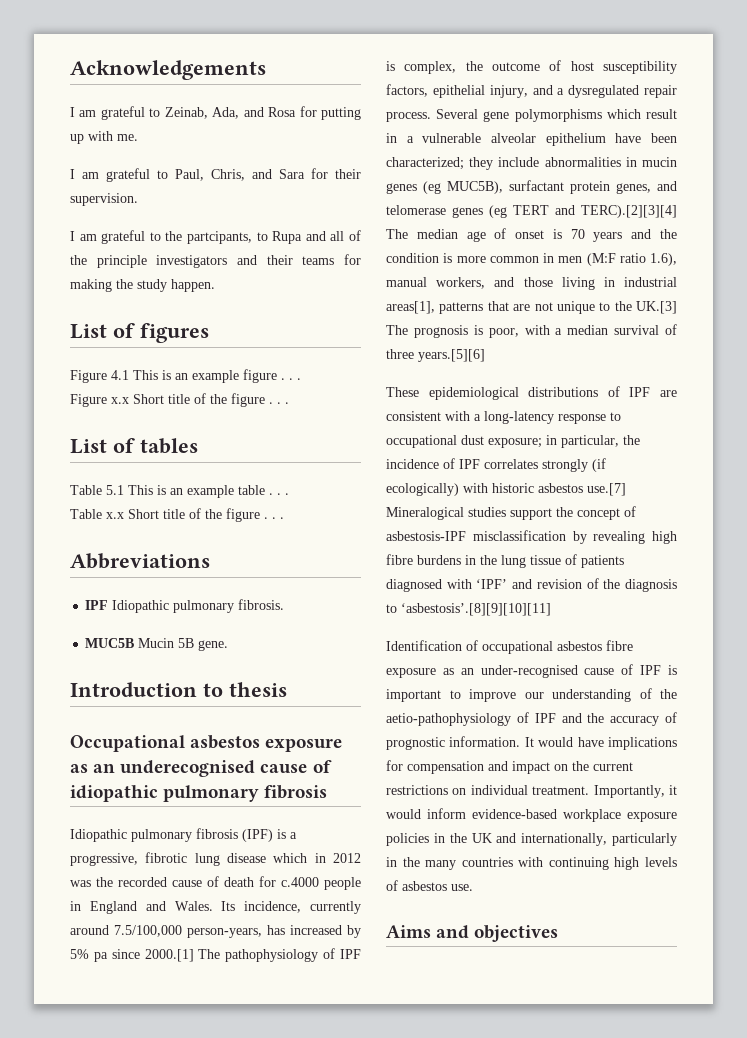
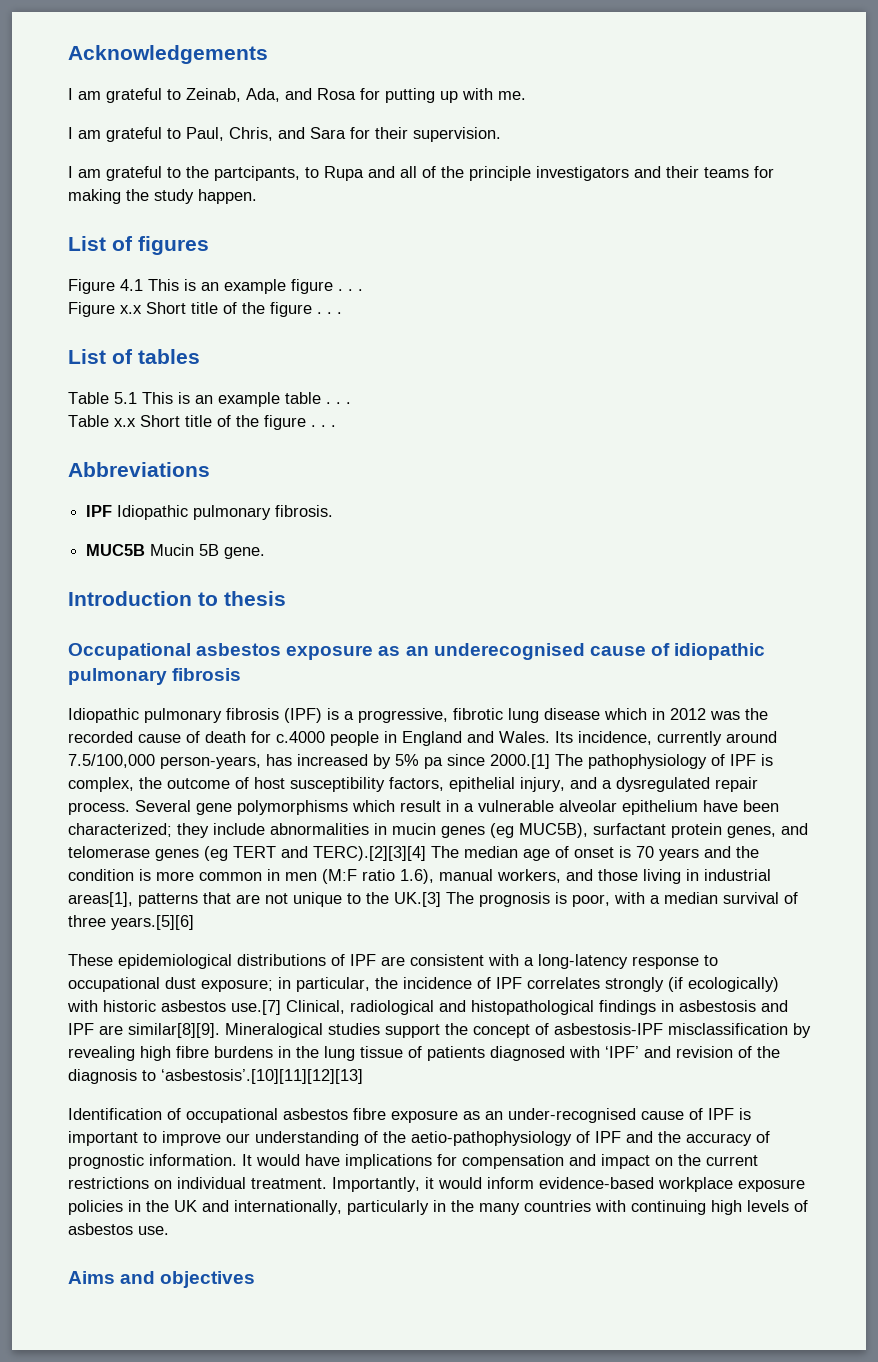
- These epidemiological distributions of IPF are consistent with a long-latency response to occupational dust exposure; in particular, the incidence of IPF correlates strongly (if ecologically) with historic asbestos use.[7] Mineralogical studies support the concept of asbestosis-IPF misclassification by revealing high fibre burdens in the lung tissue of patients diagnosed with ‘IPF’ and revision of the diagnosis to ‘asbestosis’.[8][9][10][11]
+ These epidemiological distributions of IPF are consistent with a long-latency response to occupational dust exposure; in particular, the incidence of IPF correlates strongly (if ecologically) with historic asbestos use.[7] Clinical, radiological and histopathological findings in asbestosis and IPF are similar[8][9]. Mineralogical studies support the concept of asbestosis-IPF misclassification by revealing high fibre burdens in the lung tissue of patients diagnosed with ‘IPF’ and revision of the diagnosis to ‘asbestosis’.[10][11][12][13]

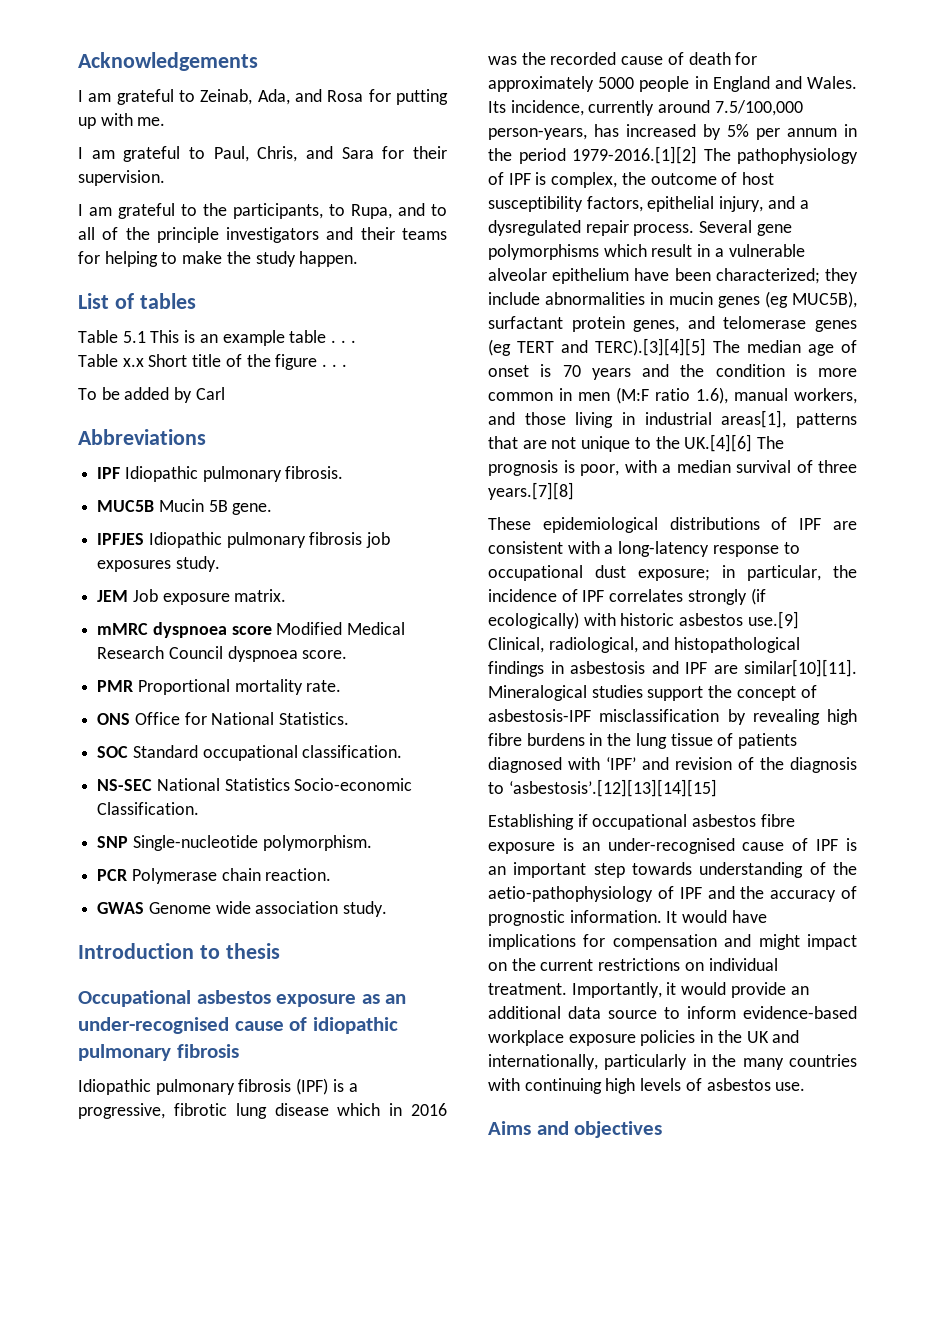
- I am grateful to the partcipants, to Rupa and all of the principle investigators and their teams for making the study happen.
+ I am grateful to the participants, to Rupa, and to all of the principle investigators and their teams for helping to make the study happen.
- List of figures
- Figure 4.1 This is an example figure . . .
- Figure x.x Short title of the figure . . .
+ To be added by Carl
+ IPFJES Idiopathic pulmonary fibrosis job exposures study.
+ JEM Job exposure matrix.
+ mMRC dyspnoea score Modified Medical Research Council dyspnoea score.
+ PMR Proportional mortality rate.
+ ONS Office for National Statistics.
+ SOC Standard occupational classification.
+ NS-SEC National Statistics Socio-economic Classification.
+ SNP Single-nucleotide polymorphism.
+ PCR Polymerase chain reaction.
+ GWAS Genome wide association study.
- Occupational asbestos exposure as an underecognised cause of idiopathic pulmonary fibrosis
+ Occupational asbestos exposure as an under-recognised cause of idiopathic pulmonary fibrosis
- Idiopathic pulmonary fibrosis (IPF) is a progressive, fibrotic lung disease which in 2012 was the recorded cause of death for c.4000 people in England and Wales.
+ Idiopathic pulmonary fibrosis (IPF) is a progressive, fibrotic lung disease which in 2016 was the recorded cause of death for approximately 5000 people in England and Wales.
- Its incidence, currently around 7.5/100,000 person-years, has increased by 5% pa since 2000.[1] The pathophysiology of IPF is complex, the outcome of host susceptibility factors, epithelial injury, and a dysregulated repair process.
+ Its incidence, currently around 7.5/100,000 person-years, has increased by 5% per annum in the period 1979-2016.[1][2] The pathophysiology of IPF is complex, the outcome of host susceptibility factors, epithelial injury, and a dysregulated repair process.
- they include abnormalities in mucin genes (eg MUC5B), surfactant protein genes, and telomerase genes (eg TERT and TERC).[2][3][4] The median age of onset is 70 years and the condition is more common in men (M:F ratio 1.6), manual workers, and those living in industrial areas[1], patterns that are not unique to the UK.[3] The prognosis is poor, with a median survival of three years.[5][6]
+ they include abnormalities in mucin genes (eg MUC5B), surfactant protein genes, and telomerase genes (eg TERT and TERC).[3][4][5] The median age of onset is 70 years and the condition is more common in men (M:F ratio 1.6), manual workers, and those living in industrial areas[1], patterns that are not unique to the UK.[4][6] The prognosis is poor, with a median survival of three years.[7][8]
- These epidemiological distributions of IPF are consistent with a long-latency response to occupational dust exposure; in particular, the incidence of IPF correlates strongly (if ecologically) with historic asbestos use.[7] Clinical, radiological and histopathological findings in asbestosis and IPF are similar[8][9].
+ These epidemiological distributions of IPF are consistent with a long-latency response to occupational dust exposure; in particular, the incidence of IPF correlates strongly (if ecologically) with historic asbestos use.[9] Clinical, radiological, and histopathological findings in asbestosis and IPF are similar[10][11].
- Mineralogical studies support the concept of asbestosis-IPF misclassification by revealing high fibre burdens in the lung tissue of patients diagnosed with ‘IPF’ and revision of the diagnosis to ‘asbestosis’.[10][11][12][13]
- Identification of occupational asbestos fibre exposure as an under-recognised cause of IPF is important to improve our understanding of the aetio-pathophysiology of IPF and the accuracy of prognostic information.
+ Mineralogical studies support the concept of asbestosis-IPF misclassification by revealing high fibre burdens in the lung tissue of patients diagnosed with ‘IPF’ and revision of the diagnosis to ‘asbestosis’.[12][13][14][15]
+ Establishing if occupational asbestos fibre exposure is an under-recognised cause of IPF is an important step towards understanding of the aetio-pathophysiology of IPF and the accuracy of prognostic information.
- It would have implications for compensation and impact on the current restrictions on individual treatment.
+ It would have implications for compensation and might impact on the current restrictions on individual treatment.
- Importantly, it would inform evidence-based workplace exposure policies in the UK and internationally, particularly in the many countries with continuing high levels of asbestos use.
+ Importantly, it would provide an additional data source to inform evidence-based workplace exposure policies in the UK and internationally, particularly in the many countries with continuing high levels of asbestos use.

